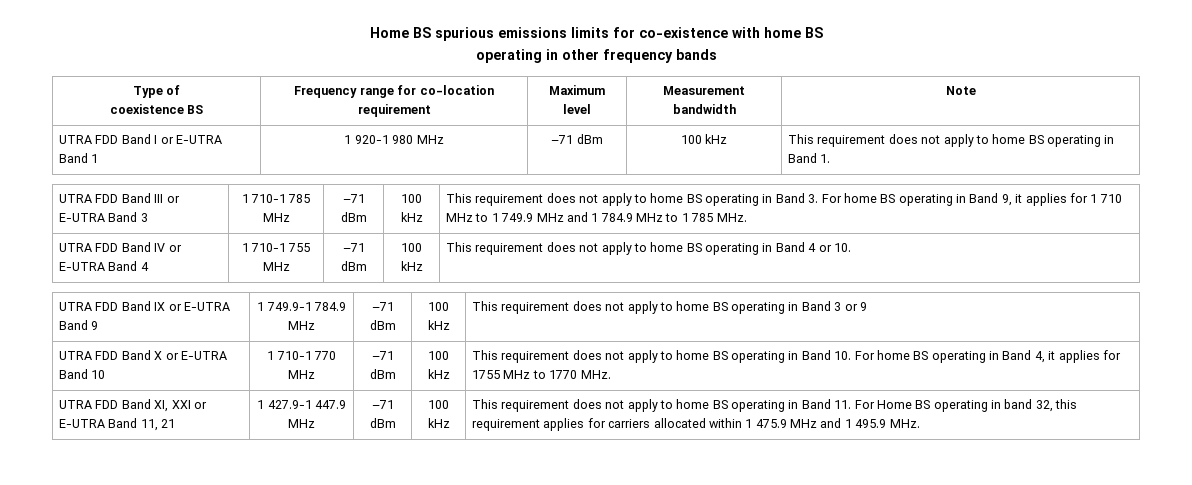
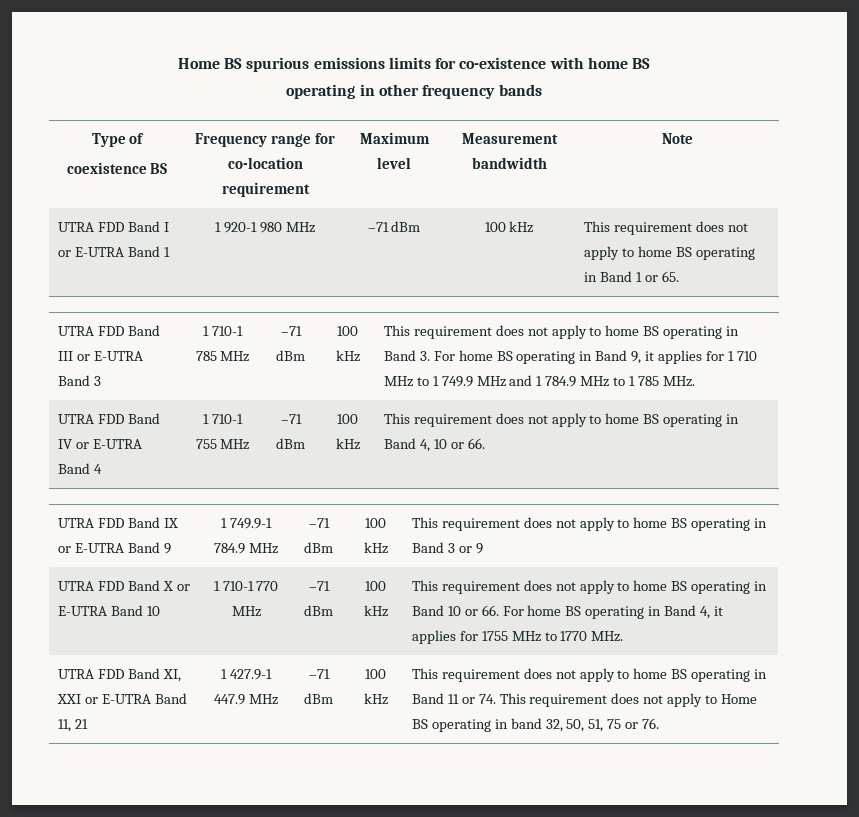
- UTRA FDD Band I or E-UTRA Band 1 | 1 920-1 980 MHz | –71 dBm | 100 kHz | This requirement does not apply to home BS operating in Band 1.
+ UTRA FDD Band I or E-UTRA Band 1 | 1 920-1 980 MHz | –71 dBm | 100 kHz | This requirement does not apply to home BS operating in Band 1 or 65.
- UTRA FDD Band IV or E-UTRA Band 4 | 1 710-1 755 MHz | –71 dBm | 100 kHz | This requirement does not apply to home BS operating in Band 4 or 10.
+ UTRA FDD Band IV or E-UTRA Band 4 | 1 710-1 755 MHz | –71 dBm | 100 kHz | This requirement does not apply to home BS operating in Band 4, 10 or 66.
- This requirement does not apply to home BS operating in Band 10. For home BS operating in Band 4, it applies for 1755 MHz to 1770 MHz.
+ This requirement does not apply to home BS operating in Band 10 or 66. For home BS operating in Band 4, it applies for 1755 MHz to 1770 MHz.
- This requirement does not apply to home BS operating in Band 11. For Home BS operating in band 32, this requirement applies for carriers allocated within 1 475.9 MHz and 1 495.9 MHz.
+ This requirement does not apply to home BS operating in Band 11 or 74. This requirement does not apply to Home BS operating in band 32, 50, 51, 75 or 76.

